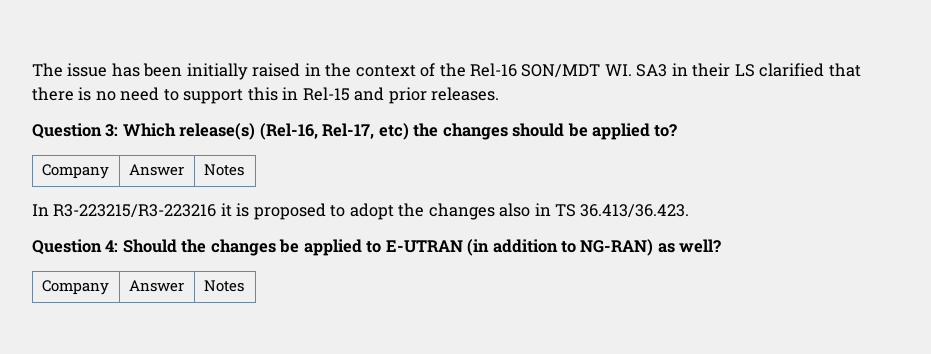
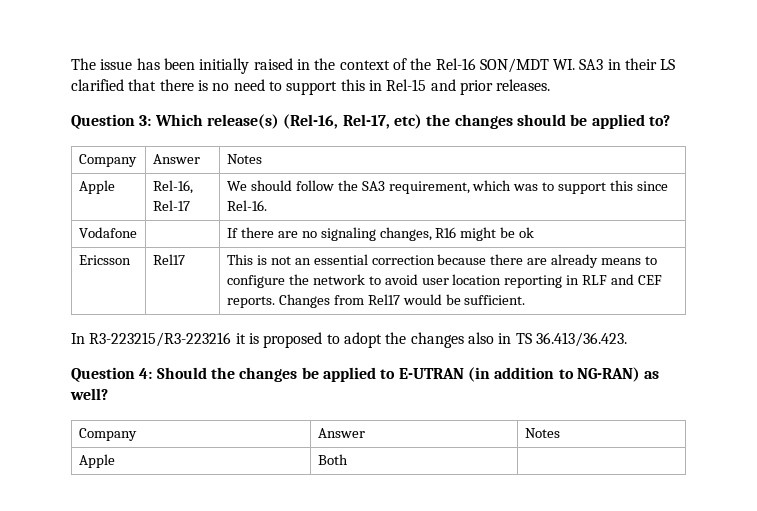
+ Apple | Rel-16, Rel-17 | We should follow the SA3 requirement, which was to support this since Rel-16.
+ Vodafone | | If there are no signaling changes, R16 might be ok
+ Ericsson | Rel17 | This is not an essential correction because there are already means to configure the network to avoid user location reporting in RLF and CEF reports. Changes from Rel17 would be sufficient.
+ Apple | Both |

